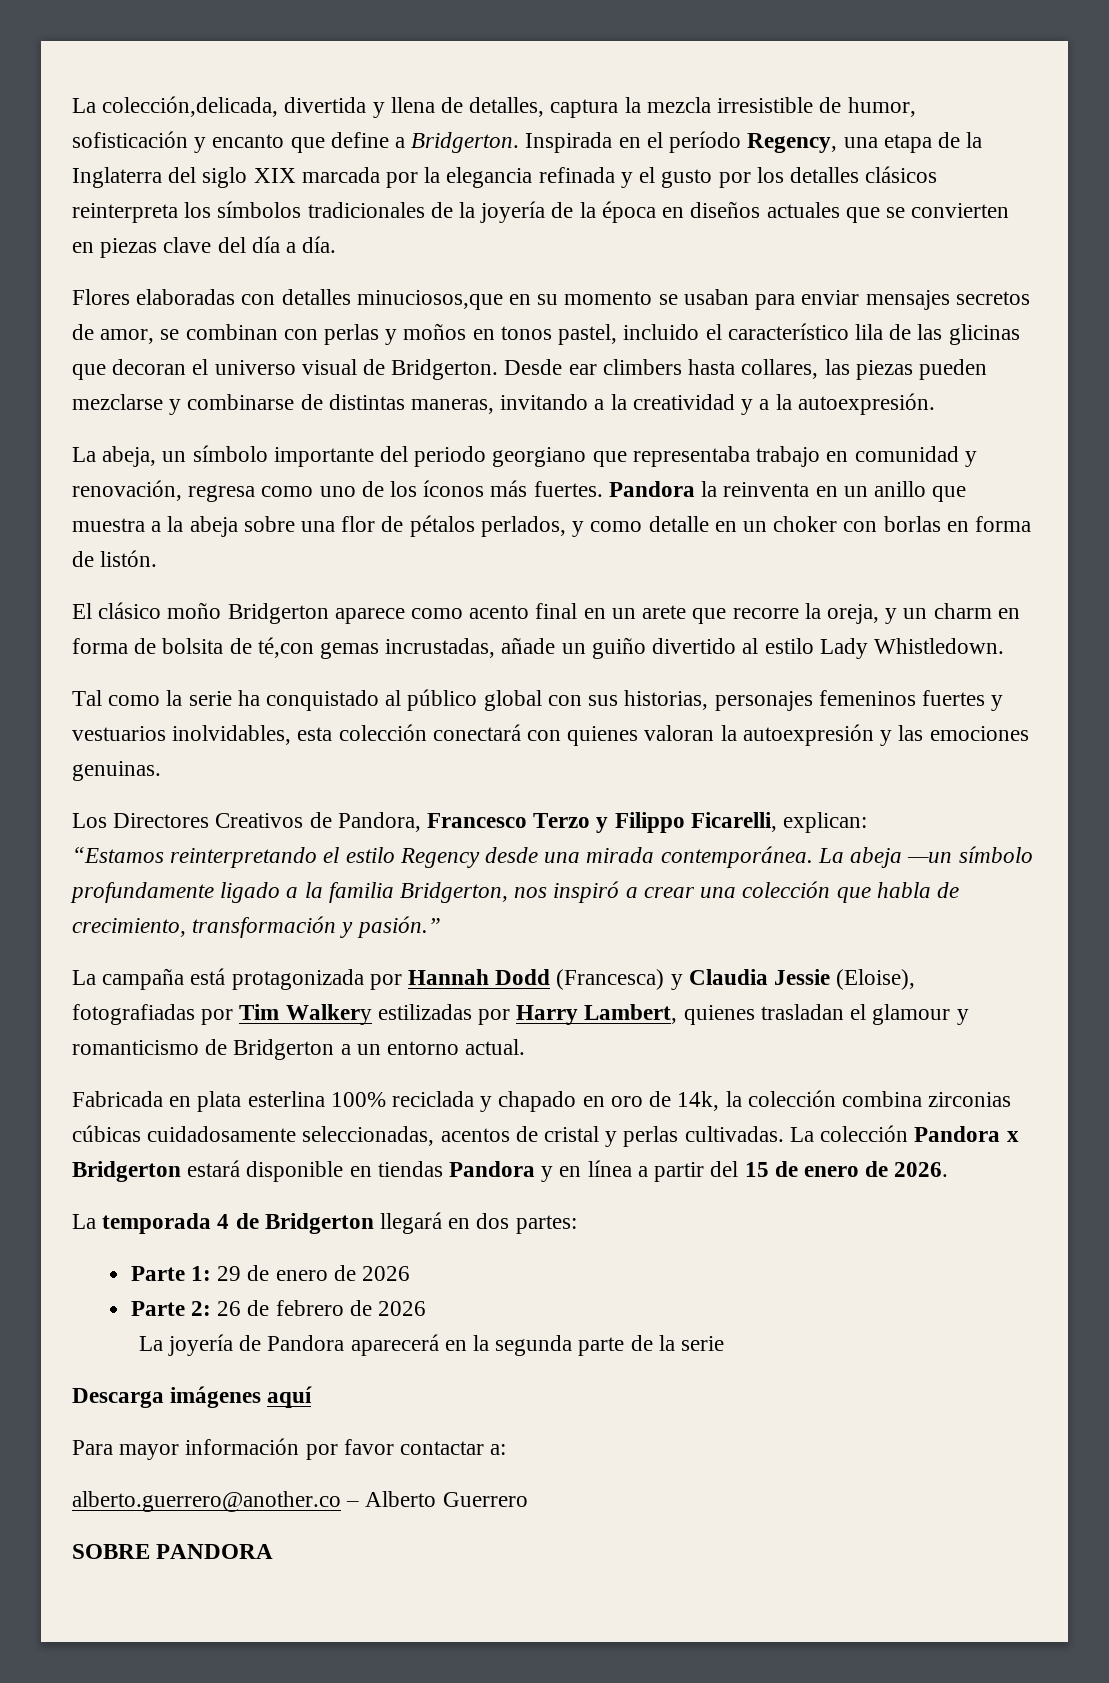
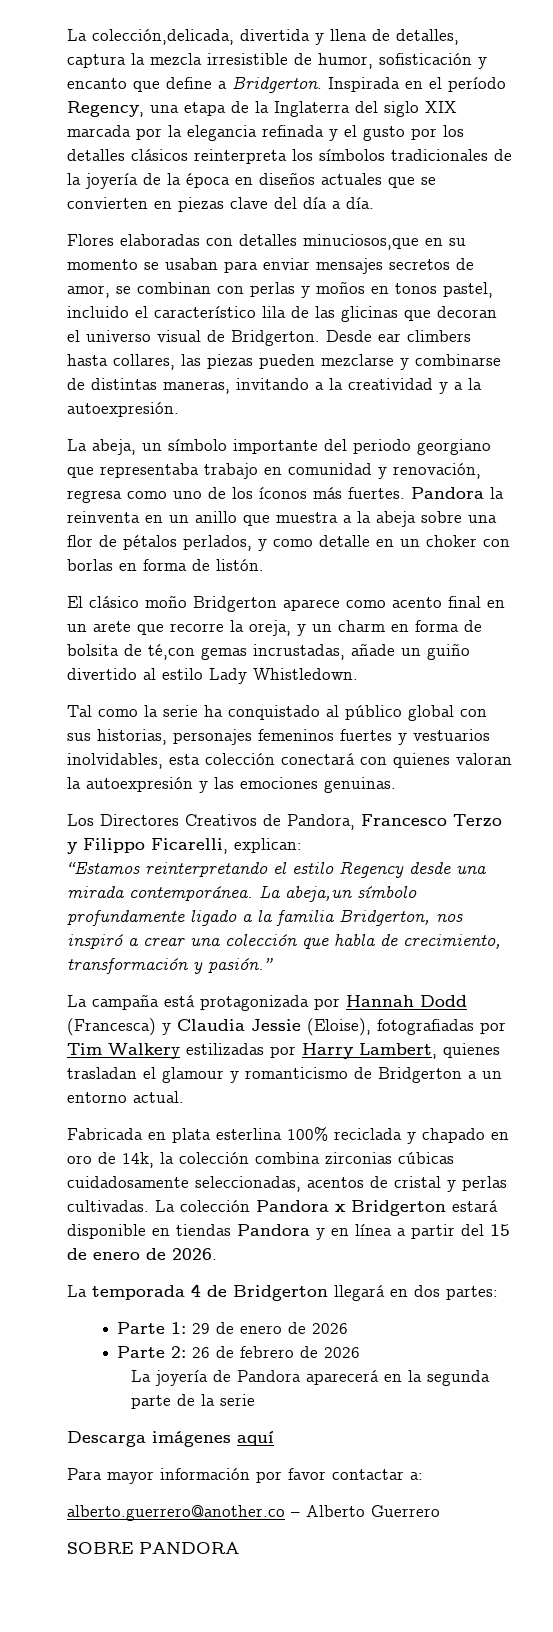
- La abeja —un símbolo profundamente ligado a la familia Bridgerton, nos inspiró a crear una colección que habla de crecimiento, transformación y pasión.”
+ La abeja,un símbolo profundamente ligado a la familia Bridgerton, nos inspiró a crear una colección que habla de crecimiento, transformación y pasión.”

